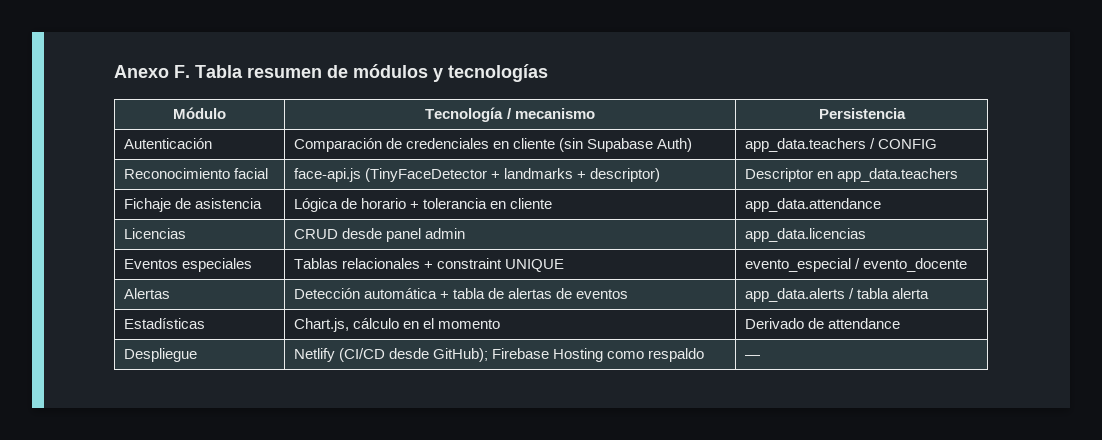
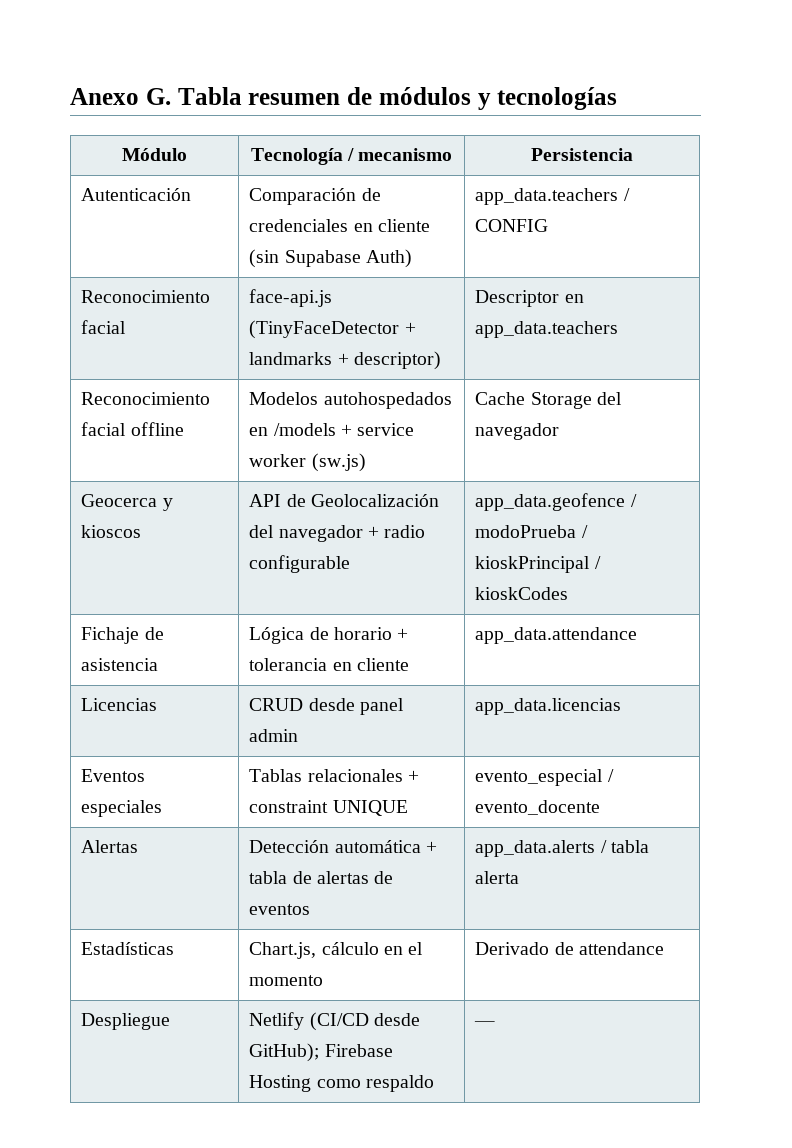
- Anexo F. Tabla resumen de módulos y tecnologías
+ Anexo G. Tabla resumen de módulos y tecnologías
+ Reconocimiento facial offline | Modelos autohospedados en /models + service worker (sw.js) | Cache Storage del navegador
+ Geocerca y kioscos | API de Geolocalización del navegador + radio configurable | app_data.geofence / modoPrueba / kioskPrincipal / kioskCodes

